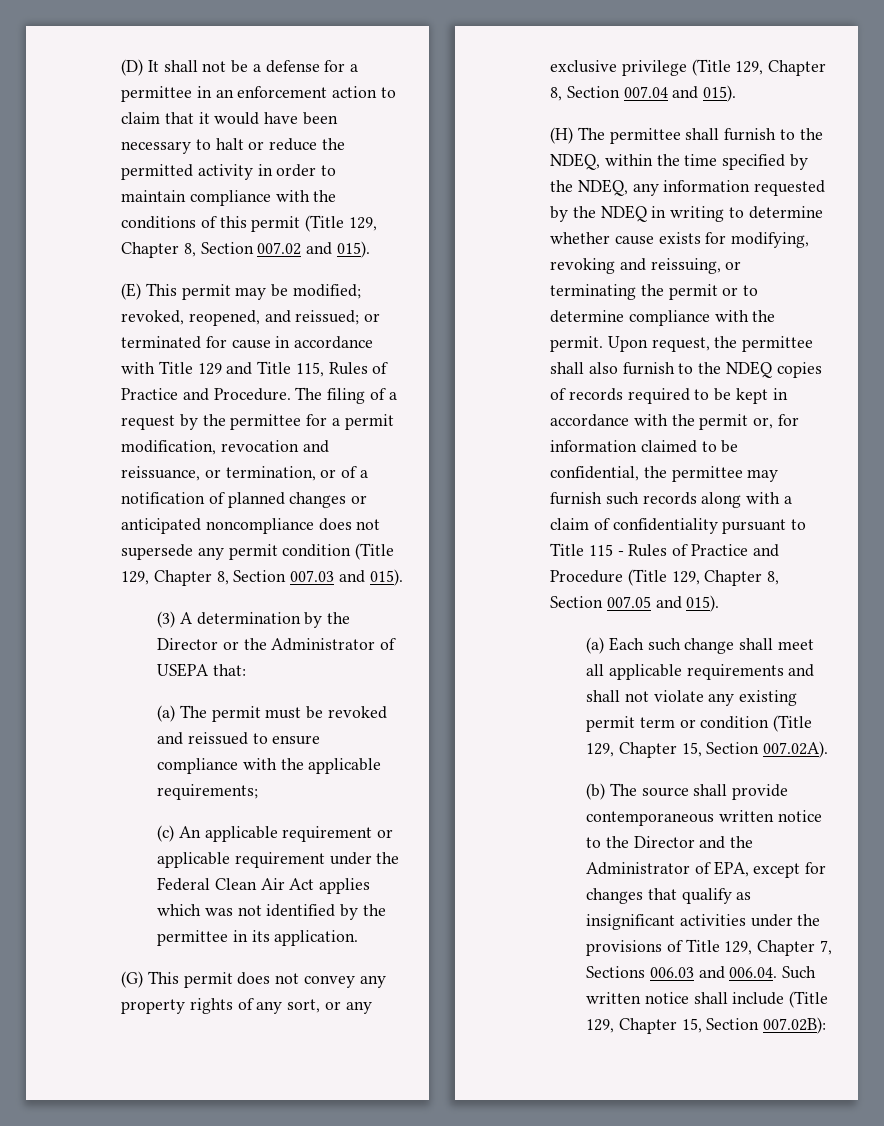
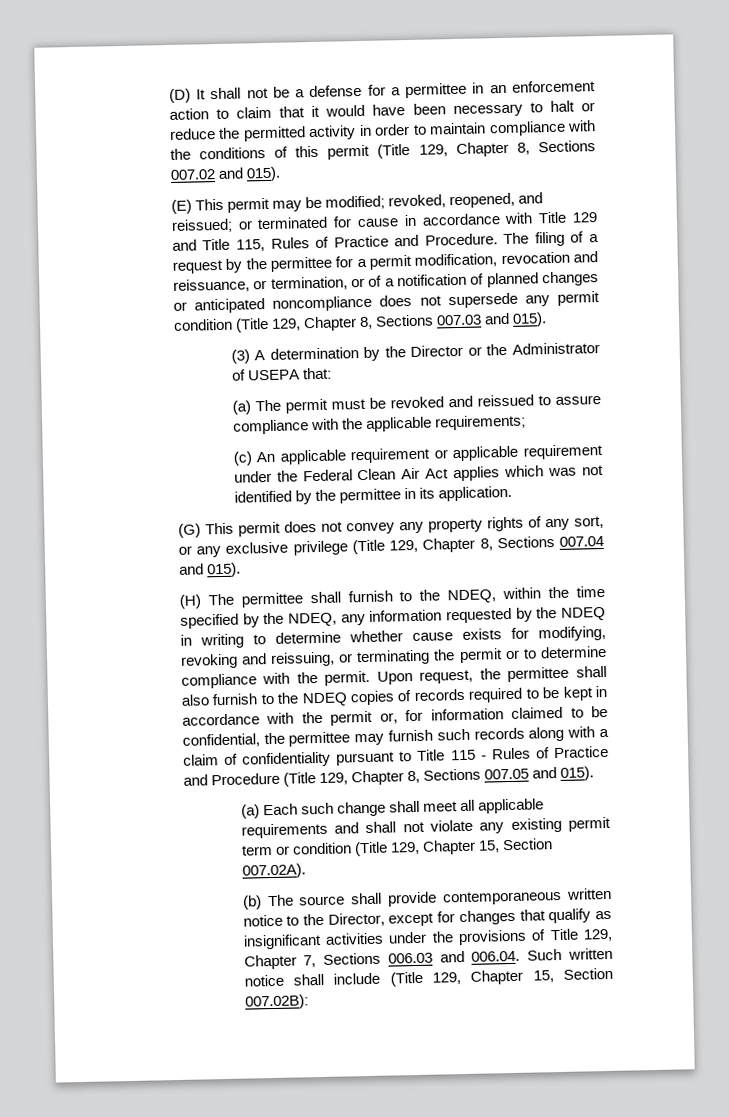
- (D) It shall not be a defense for a permittee in an enforcement action to claim that it would have been necessary to halt or reduce the permitted activity in order to maintain compliance with the conditions of this permit (Title 129, Chapter 8, Section 007.02 and 015).
+ (D) It shall not be a defense for a permittee in an enforcement action to claim that it would have been necessary to halt or reduce the permitted activity in order to maintain compliance with the conditions of this permit (Title 129, Chapter 8, Sections 007.02 and 015).
- The filing of a request by the permittee for a permit modification, revocation and reissuance, or termination, or of a notification of planned changes or anticipated noncompliance does not supersede any permit condition (Title 129, Chapter 8, Section 007.03 and 015).
+ The filing of a request by the permittee for a permit modification, revocation and reissuance, or termination, or of a notification of planned changes or anticipated noncompliance does not supersede any permit condition (Title 129, Chapter 8, Sections 007.03 and 015).
- (a) The permit must be revoked and reissued to ensure compliance with the applicable requirements;
+ (a) The permit must be revoked and reissued to assure compliance with the applicable requirements;
- (G) This permit does not convey any property rights of any sort, or any exclusive privilege (Title 129, Chapter 8, Section 007.04 and 015).
+ (G) This permit does not convey any property rights of any sort, or any exclusive privilege (Title 129, Chapter 8, Sections 007.04 and 015).
- Upon request, the permittee shall also furnish to the NDEQ copies of records required to be kept in accordance with the permit or, for information claimed to be confidential, the permittee may furnish such records along with a claim of confidentiality pursuant to Title 115 - Rules of Practice and Procedure (Title 129, Chapter 8, Section 007.05 and 015).
+ Upon request, the permittee shall also furnish to the NDEQ copies of records required to be kept in accordance with the permit or, for information claimed to be confidential, the permittee may furnish such records along with a claim of confidentiality pursuant to Title 115 - Rules of Practice and Procedure (Title 129, Chapter 8, Sections 007.05 and 015).
- (b) The source shall provide contemporaneous written notice to the Director and the Administrator of EPA, except for changes that qualify as insignificant activities under the provisions of Title 129, Chapter 7, Sections 006.03 and 006.04. Such written notice shall include (Title 129, Chapter 15, Section 007.02B):
+ (b) The source shall provide contemporaneous written notice to the Director, except for changes that qualify as insignificant activities under the provisions of Title 129, Chapter 7, Sections 006.03 and 006.04. Such written notice shall include (Title 129, Chapter 15, Section 007.02B):

